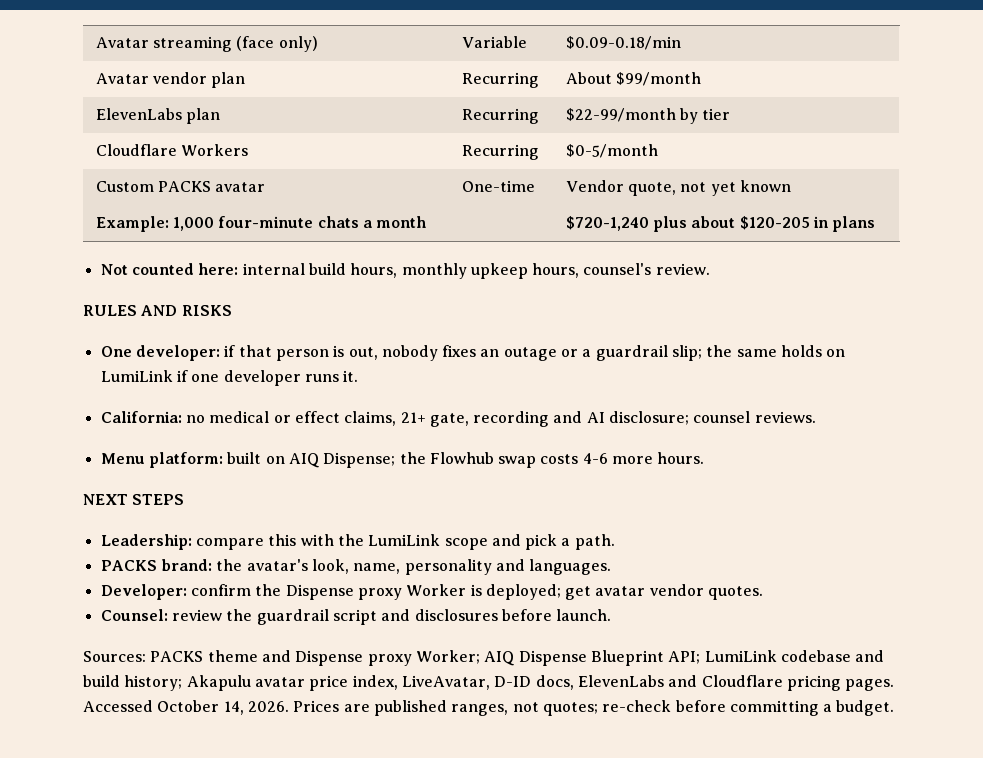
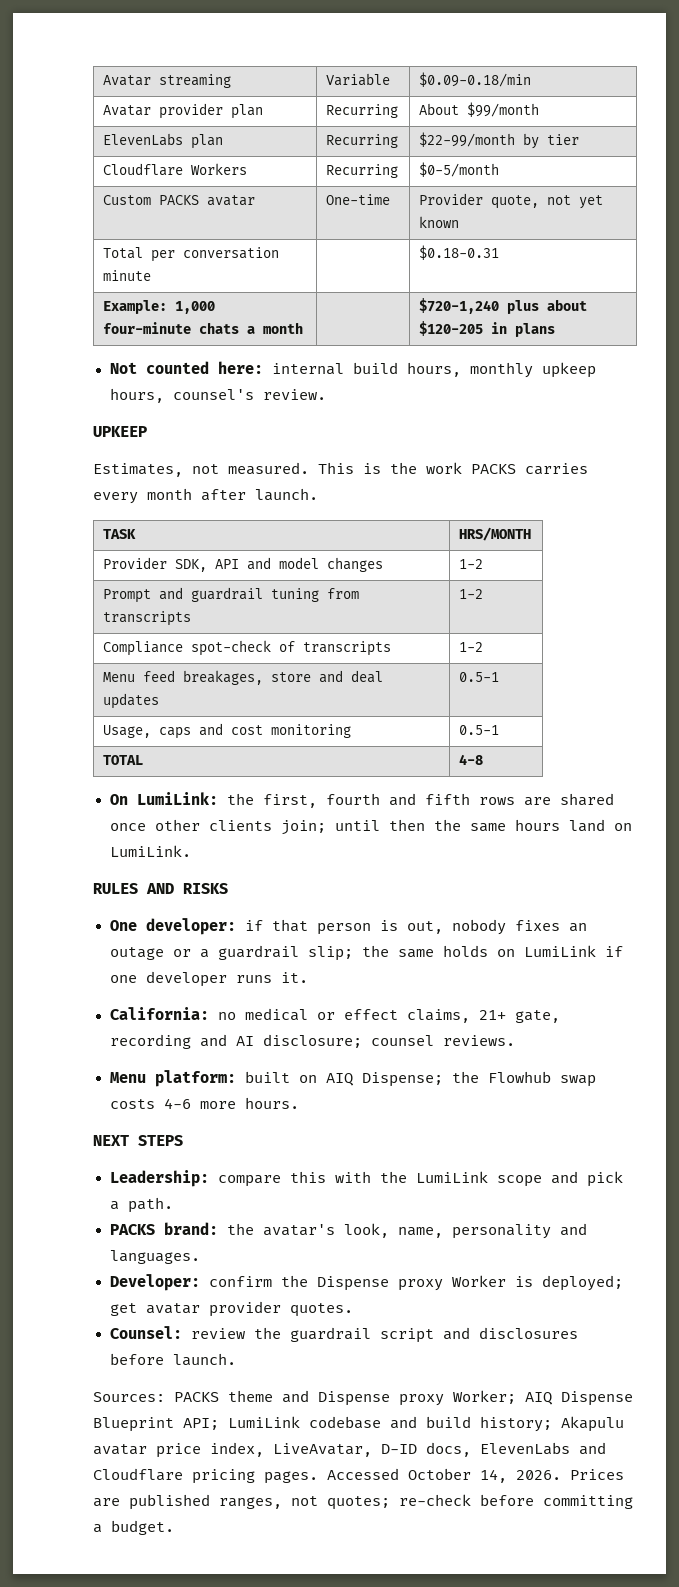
- Avatar streaming (face only) | Variable | $0.09-0.18/min
+ Avatar streaming | Variable | $0.09-0.18/min
- Avatar vendor plan | Recurring | About $99/month
+ Avatar provider plan | Recurring | About $99/month
- Custom PACKS avatar | One-time | Vendor quote, not yet known
+ Custom PACKS avatar | One-time | Provider quote, not yet known
+ Total per conversation minute | | $0.18-0.31
+ UPKEEP
+ Estimates, not measured. This is the work PACKS carries every month after launch.
+ TASK | HRS/MONTH
+ Provider SDK, API and model changes | 1-2
+ Prompt and guardrail tuning from transcripts | 1-2
+ Compliance spot-check of transcripts | 1-2
+ Menu feed breakages, store and deal updates | 0.5-1
+ Usage, caps and cost monitoring | 0.5-1
+ TOTAL | 4-8
+ On LumiLink: the first, fourth and fifth rows are shared once other clients join; until then the same hours land on LumiLink.
- Developer: confirm the Dispense proxy Worker is deployed; get avatar vendor quotes.
+ Developer: confirm the Dispense proxy Worker is deployed; get avatar provider quotes.

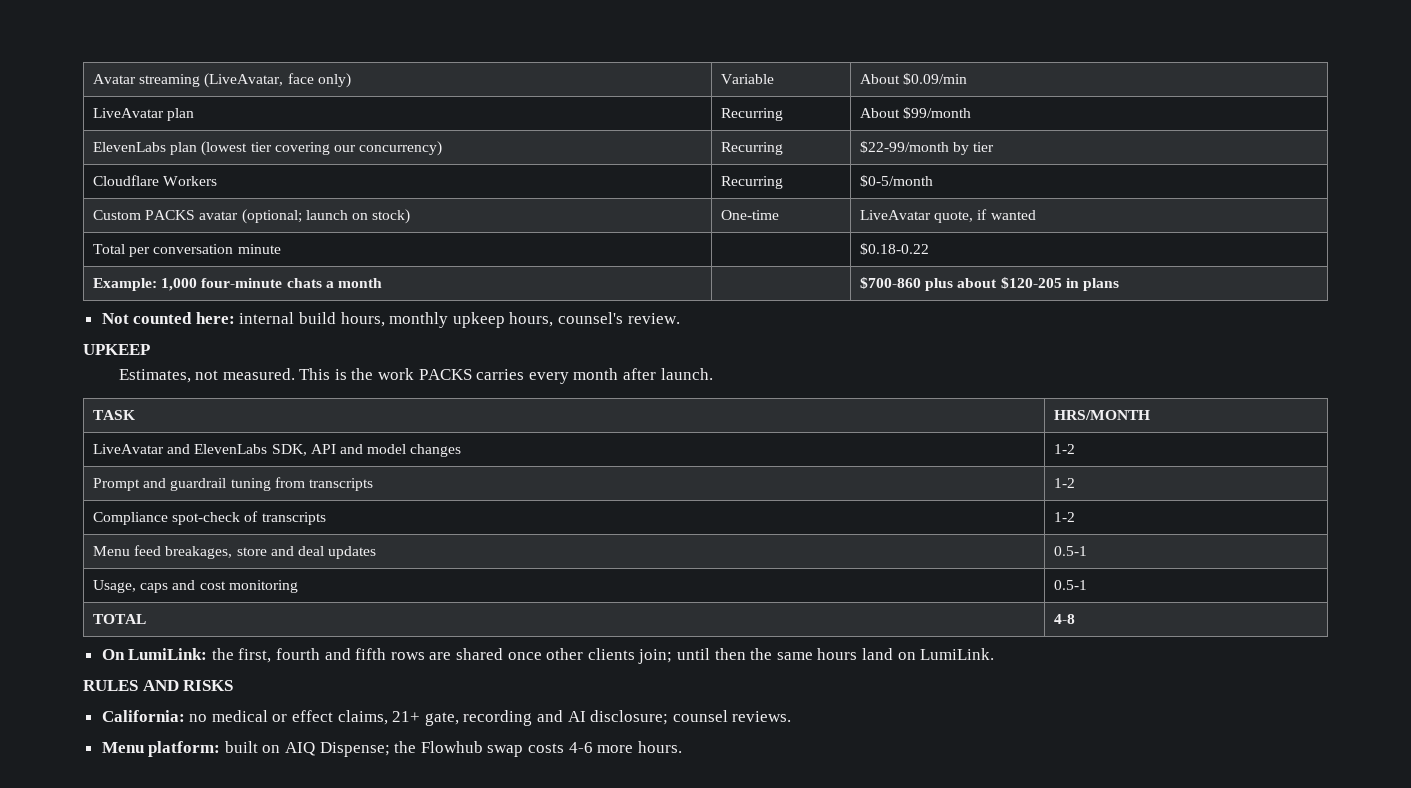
- Avatar streaming | Variable | $0.09-0.18/min
- Avatar provider plan | Recurring | About $99/month
+ Avatar streaming (LiveAvatar, face only) | Variable | About $0.09/min
+ LiveAvatar plan | Recurring | About $99/month
- ElevenLabs plan | Recurring | $22-99/month by tier
+ ElevenLabs plan (lowest tier covering our concurrency) | Recurring | $22-99/month by tier
- Custom PACKS avatar | One-time | Provider quote, not yet known
+ Custom PACKS avatar (optional; launch on stock) | One-time | LiveAvatar quote, if wanted
- Total per conversation minute | | $0.18-0.31
+ Total per conversation minute | | $0.18-0.22
- Example: 1,000 four-minute chats a month | | $720-1,240 plus about $120-205 in plans
+ Example: 1,000 four-minute chats a month | | $700-860 plus about $120-205 in plans
- Provider SDK, API and model changes | 1-2
+ LiveAvatar and ElevenLabs SDK, API and model changes | 1-2
- One developer: if that person is out, nobody fixes an outage or a guardrail slip; the same holds on LumiLink if one developer runs it.
- NEXT STEPS
- Leadership: compare this with the LumiLink scope and pick a path.
- PACKS brand: the avatar's look, name, personality and languages.
- Developer: confirm the Dispense proxy Worker is deployed; get avatar provider quotes.
- Counsel: review the guardrail script and disclosures before launch.
- Sources: PACKS theme and Dispense proxy Worker; AIQ Dispense Blueprint API; LumiLink codebase and build history; Akapulu avatar price index, LiveAvatar, D-ID docs, ElevenLabs and Cloudflare pricing pages. Accessed October 14, 2026. Prices are published ranges, not quotes; re-check before committing a budget.

